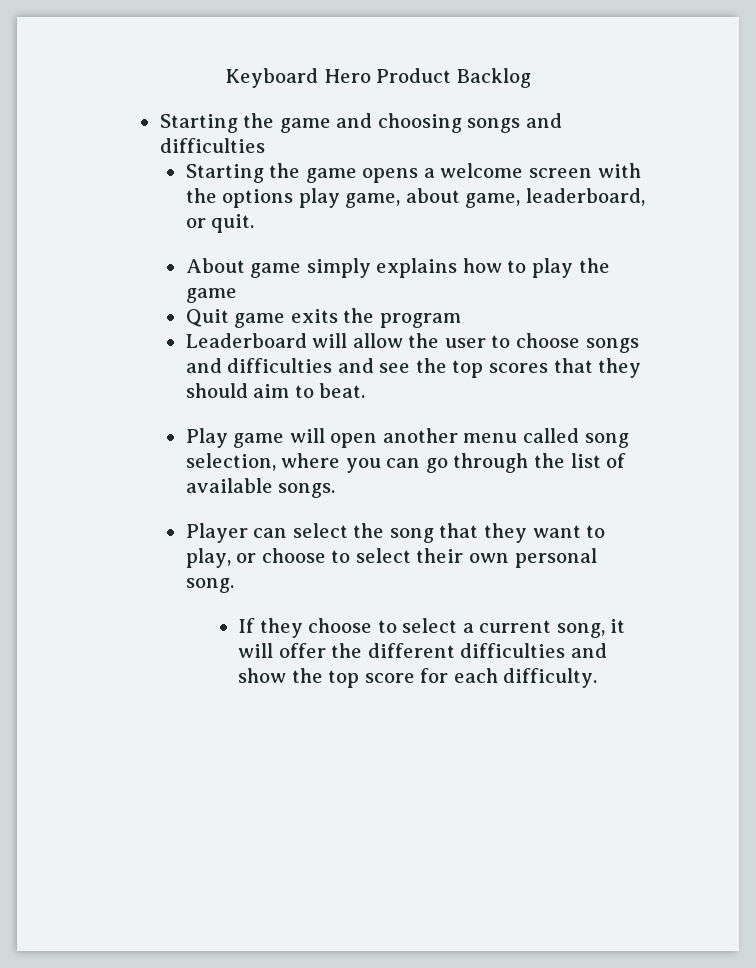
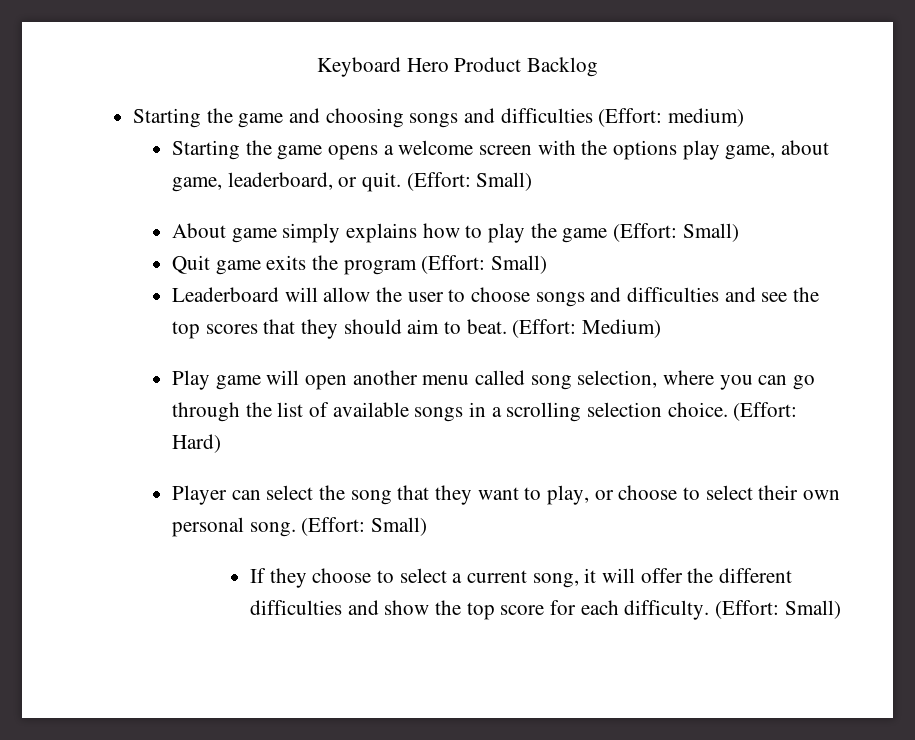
- Starting the game and choosing songs and difficulties
+ Starting the game and choosing songs and difficulties (Effort: medium)
- Starting the game opens a welcome screen with the options play game, about game, leaderboard, or quit.
+ Starting the game opens a welcome screen with the options play game, about game, leaderboard, or quit. (Effort: Small)
- About game simply explains how to play the game
+ About game simply explains how to play the game (Effort: Small)
- Quit game exits the program
+ Quit game exits the program (Effort: Small)
+ (Effort: Medium)
- Play game will open another menu called song selection, where you can go through the list of available songs.
+ Play game will open another menu called song selection, where you can go through the list of available songs in a scrolling selection choice. (Effort: Hard)
- Player can select the song that they want to play, or choose to select their own personal song.
+ Player can select the song that they want to play, or choose to select their own personal song. (Effort: Small)
- If they choose to select a current song, it will offer the different difficulties and show the top score for each difficulty.
+ If they choose to select a current song, it will offer the different difficulties and show the top score for each difficulty. (Effort: Small)

